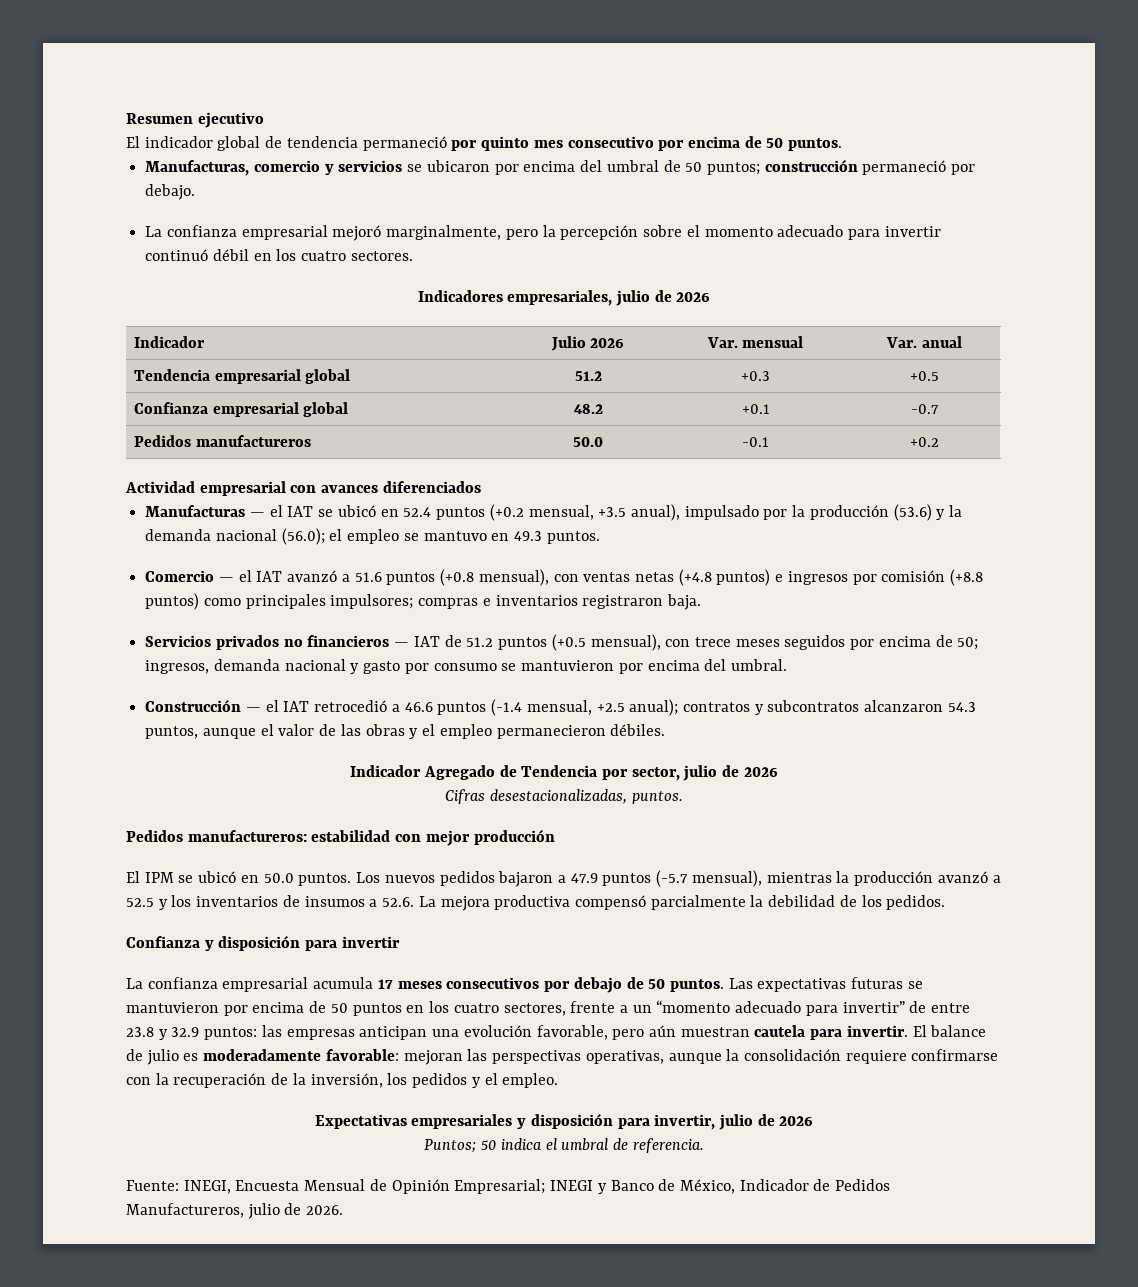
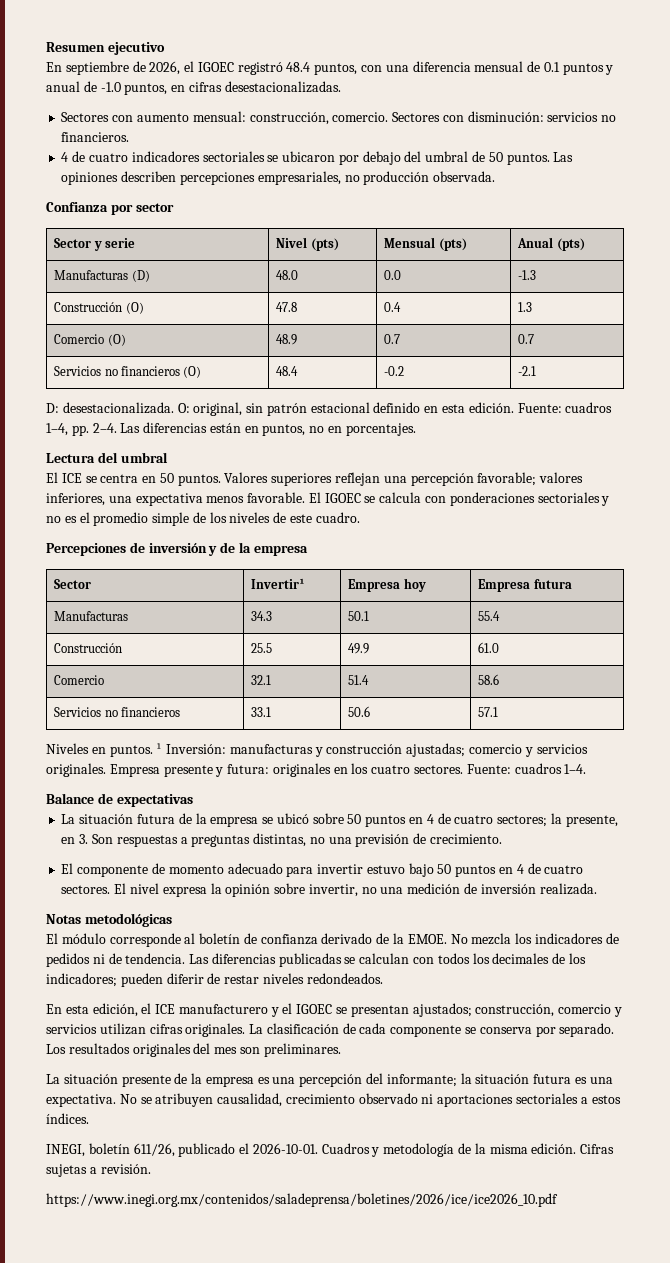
- El indicador global de tendencia permaneció por quinto mes consecutivo por encima de 50 puntos.
- Manufacturas, comercio y servicios se ubicaron por encima del umbral de 50 puntos; construcción permaneció por debajo.
- La confianza empresarial mejoró marginalmente, pero la percepción sobre el momento adecuado para invertir continuó débil en los cuatro sectores.
- Indicadores empresariales, julio de 2026
- Indicador | Julio 2026 | Var. mensual | Var. anual
- Tendencia empresarial global | 51.2 | +0.3 | +0.5
- Confianza empresarial global | 48.2 | +0.1 | -0.7
- Pedidos manufactureros | 50.0 | -0.1 | +0.2
- Actividad empresarial con avances diferenciados
- Manufacturas — el IAT se ubicó en 52.4 puntos (+0.2 mensual, +3.5 anual), impulsado por la producción (53.6) y la demanda nacional (56.0); el empleo se mantuvo en 49.3 puntos.
- Comercio — el IAT avanzó a 51.6 puntos (+0.8 mensual), con ventas netas (+4.8 puntos) e ingresos por comisión (+8.8 puntos) como principales impulsores; compras e inventarios registraron baja.
- Servicios privados no financieros — IAT de 51.2 puntos (+0.5 mensual), con trece meses seguidos por encima de 50; ingresos, demanda nacional y gasto por consumo se mantuvieron por encima del umbral.
- Construcción — el IAT retrocedió a 46.6 puntos (-1.4 mensual, +2.5 anual); contratos y subcontratos alcanzaron 54.3 puntos, aunque el valor de las obras y el empleo permanecieron débiles.
- Indicador Agregado de Tendencia por sector, julio de 2026
- Cifras desestacionalizadas, puntos.
- Pedidos manufactureros: estabilidad con mejor producción
- El IPM se ubicó en 50.0 puntos. Los nuevos pedidos bajaron a 47.9 puntos (-5.7 mensual), mientras la producción avanzó a 52.5 y los inventarios de insumos a 52.6. La mejora productiva compensó parcialmente la debilidad de los pedidos.
- Confianza y disposición para invertir
- La confianza empresarial acumula 17 meses consecutivos por debajo de 50 puntos. Las expectativas futuras se mantuvieron por encima de 50 puntos en los cuatro sectores, frente a un “momento adecuado para invertir” de entre 23.8 y 32.9 puntos: las empresas anticipan una evolución favorable, pero aún muestran cautela para invertir. El balance de julio es moderadamente favorable: mejoran las perspectivas operativas, aunque la consolidación requiere confirmarse con la recuperación de la inversión, los pedidos y el empleo.
- Expectativas empresariales y disposición para invertir, julio de 2026
- Puntos; 50 indica el umbral de referencia.
- Fuente: INEGI, Encuesta Mensual de Opinión Empresarial; INEGI y Banco de México, Indicador de Pedidos Manufactureros, julio de 2026.
+ En septiembre de 2026, el IGOEC registró 48.4 puntos, con una diferencia mensual de 0.1 puntos y anual de -1.0 puntos, en cifras desestacionalizadas.
+ Sectores con aumento mensual: construcción, comercio. Sectores con disminución: servicios no financieros.
+ 4 de cuatro indicadores sectoriales se ubicaron por debajo del umbral de 50 puntos. Las opiniones describen percepciones empresariales, no producción observada.
+ Confianza por sector
+ Sector y serie | Nivel (pts) | Mensual (pts) | Anual (pts)
+ Manufacturas (D) | 48.0 | 0.0 | -1.3
+ Construcción (O) | 47.8 | 0.4 | 1.3
+ Comercio (O) | 48.9 | 0.7 | 0.7
+ Servicios no financieros (O) | 48.4 | -0.2 | -2.1
+ D: desestacionalizada. O: original, sin patrón estacional definido en esta edición. Fuente: cuadros 1–4, pp. 2–4. Las diferencias están en puntos, no en porcentajes.
+ Lectura del umbral
+ El ICE se centra en 50 puntos. Valores superiores reflejan una percepción favorable; valores inferiores, una expectativa menos favorable. El IGOEC se calcula con ponderaciones sectoriales y no es el promedio simple de los niveles de este cuadro.
+ Percepciones de inversión y de la empresa
+ Sector | Invertir¹ | Empresa hoy | Empresa futura
+ Manufacturas | 34.3 | 50.1 | 55.4
+ Construcción | 25.5 | 49.9 | 61.0
+ Comercio | 32.1 | 51.4 | 58.6
+ Servicios no financieros | 33.1 | 50.6 | 57.1
+ Niveles en puntos. ¹ Inversión: manufacturas y construcción ajustadas; comercio y servicios originales. Empresa presente y futura: originales en los cuatro sectores. Fuente: cuadros 1–4.
+ Balance de expectativas
+ La situación futura de la empresa se ubicó sobre 50 puntos en 4 de cuatro sectores; la presente, en 3. Son respuestas a preguntas distintas, no una previsión de crecimiento.
+ El componente de momento adecuado para invertir estuvo bajo 50 puntos en 4 de cuatro sectores. El nivel expresa la opinión sobre invertir, no una medición de inversión realizada.
+ Notas metodológicas
+ El módulo corresponde al boletín de confianza derivado de la EMOE. No mezcla los indicadores de pedidos ni de tendencia. Las diferencias publicadas se calculan con todos los decimales de los indicadores; pueden diferir de restar niveles redondeados.
+ En esta edición, el ICE manufacturero y el IGOEC se presentan ajustados; construcción, comercio y servicios utilizan cifras originales. La clasificación de cada componente se conserva por separado. Los resultados originales del mes son preliminares.
+ La situación presente de la empresa es una percepción del informante; la situación futura es una expectativa. No se atribuyen causalidad, crecimiento observado ni aportaciones sectoriales a estos índices.
+ INEGI, boletín 611/26, publicado el 2026-10-01. Cuadros y metodología de la misma edición. Cifras sujetas a revisión.
+ https://www.inegi.org.mx/contenidos/saladeprensa/boletines/2026/ice/ice2026_10.pdf

